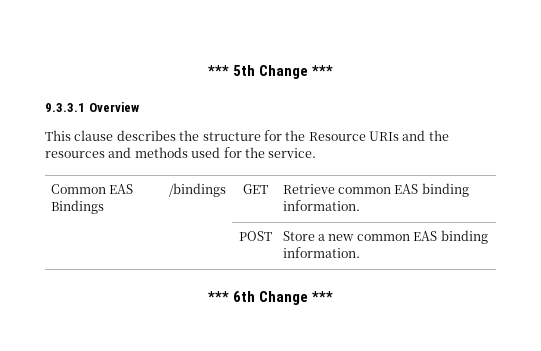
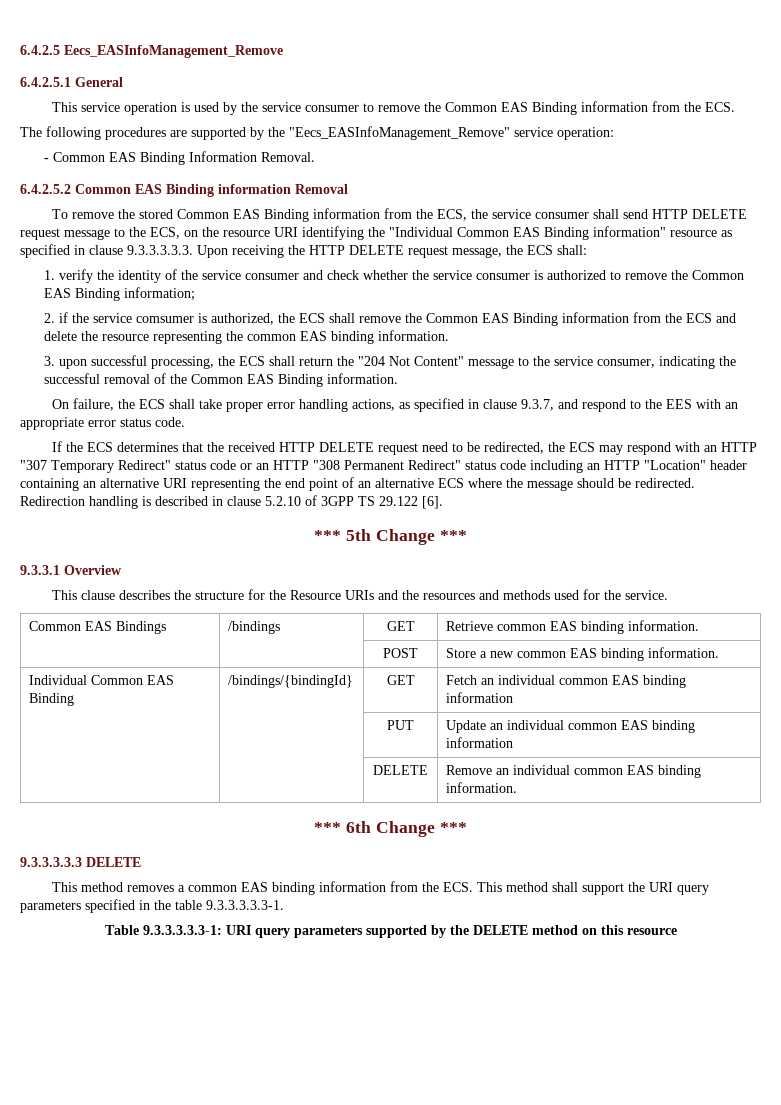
+ 6.4.2.5 Eecs_EASInfoManagement_Remove
+ 6.4.2.5.1 General
+ This service operation is used by the service consumer to remove the Common EAS Binding information from the ECS.
+ The following procedures are supported by the "Eecs_EASInfoManagement_Remove" service operation:
+ - Common EAS Binding Information Removal.
+ 6.4.2.5.2 Common EAS Binding information Removal
+ To remove the stored Common EAS Binding information from the ECS, the service consumer shall send HTTP DELETE request message to the ECS, on the resource URI identifying the "Individual Common EAS Binding information" resource as specified in clause 9.3.3.3.3.3. Upon receiving the HTTP DELETE request message, the ECS shall:
+ 1. verify the identity of the service consumer and check whether the service consumer is authorized to remove the Common EAS Binding information;
+ 2. if the service comsumer is authorized, the ECS shall remove the Common EAS Binding information from the ECS and delete the resource representing the common EAS binding information.
+ 3. upon successful processing, the ECS shall return the "204 Not Content" message to the service consumer, indicating the successful removal of the Common EAS Binding information.
+ On failure, the ECS shall take proper error handling actions, as specified in clause 9.3.7, and respond to the EES with an appropriate error status code.
+ If the ECS determines that the received HTTP DELETE request need to be redirected, the ECS may respond with an HTTP "307 Temporary Redirect" status code or an HTTP "308 Permanent Redirect" status code including an HTTP "Location" header containing an alternative URI representing the end point of an alternative ECS where the message should be redirected. Redirection handling is described in clause 5.2.10 of 3GPP TS 29.122 [6].
+ Individual Common EAS Binding | /bindings/{bindingId} | GET | Fetch an individual common EAS binding information
+ | | PUT | Update an individual common EAS binding information
+ | | DELETE | Remove an individual common EAS binding information.
  *** 6th Change ***
+ 9.3.3.3.3.3 DELETE
+ This method removes a common EAS binding information from the ECS. This method shall support the URI query parameters specified in the table 9.3.3.3.3.3-1.
+ Table 9.3.3.3.3.3-1: URI query parameters supported by the DELETE method on this resource

